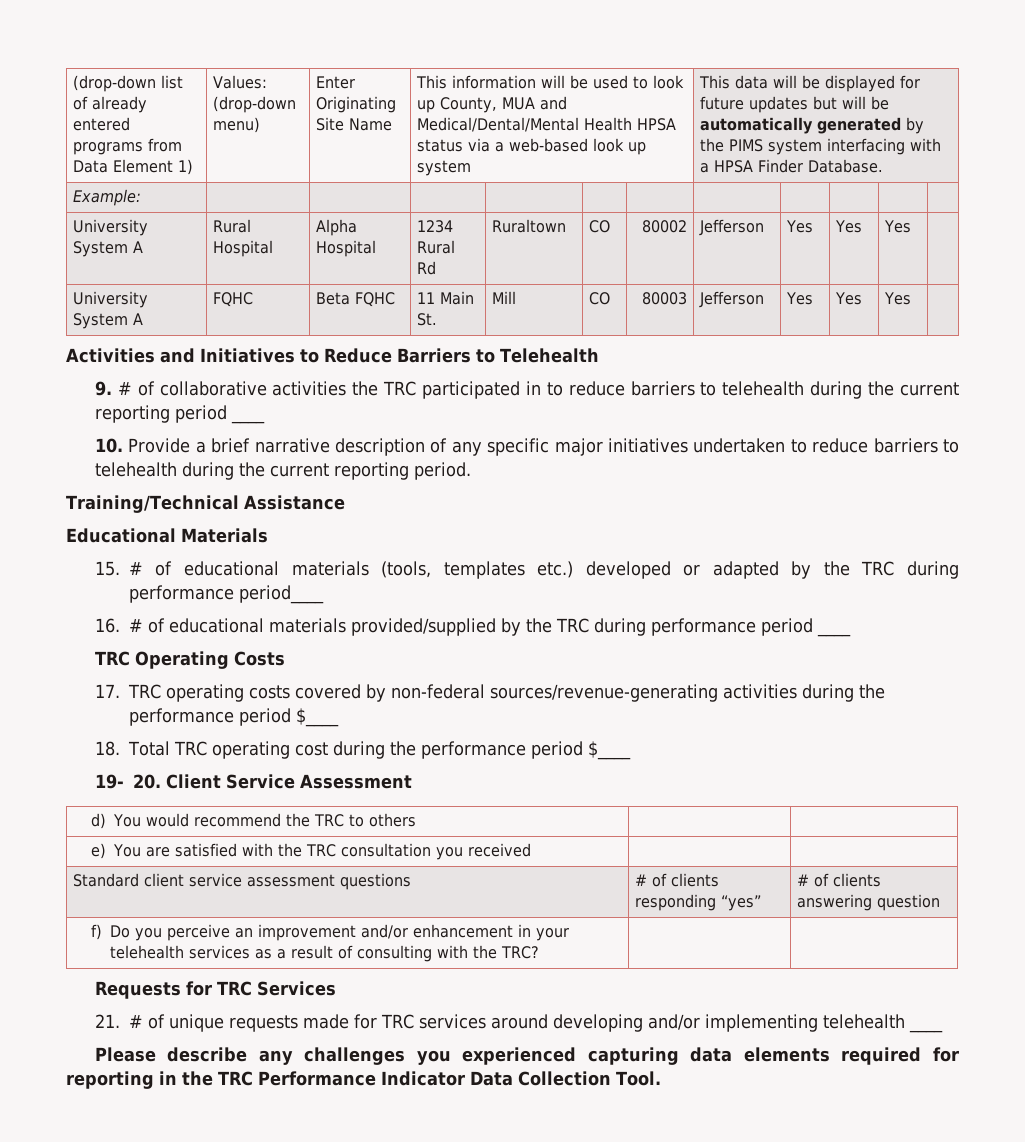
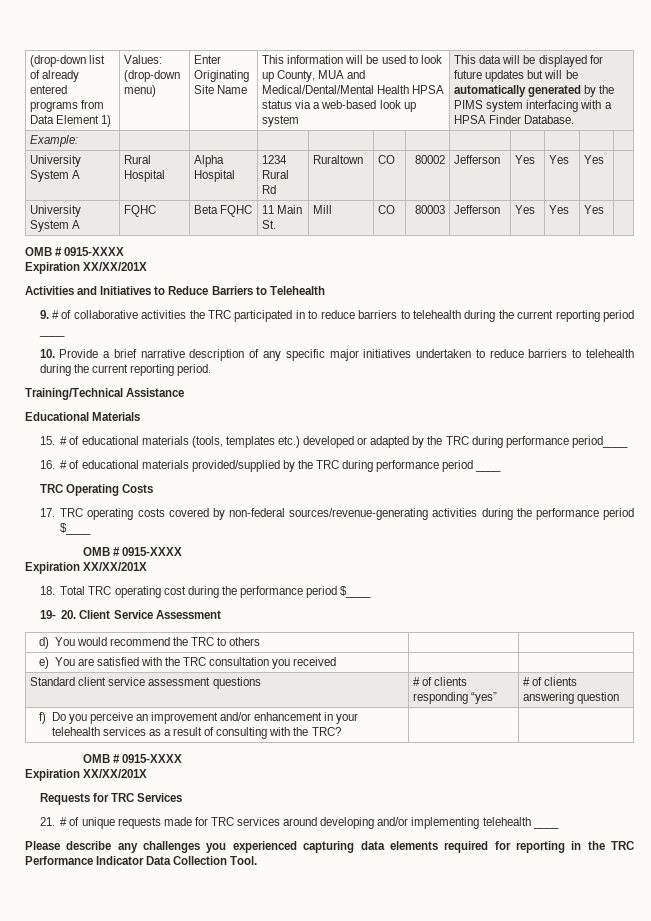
  University System A | FQHC | Beta FQHC | 11 Main St. | Mill | CO | 80003 | Jefferson | Yes | Yes | Yes |
+ OMB # 0915-XXXX
+ Expiration XX/XX/201X
  17. TRC operating costs covered by non-federal sources/revenue-generating activities during the performance period $____
+ OMB # 0915-XXXX
+ Expiration XX/XX/201X
  f) Do you perceive an improvement and/or enhancement in your telehealth services as a result of consulting with the TRC? | |
+ OMB # 0915-XXXX
+ Expiration XX/XX/201X

